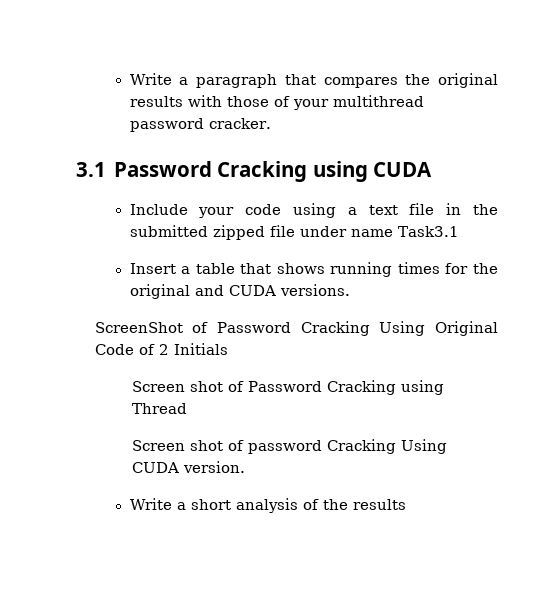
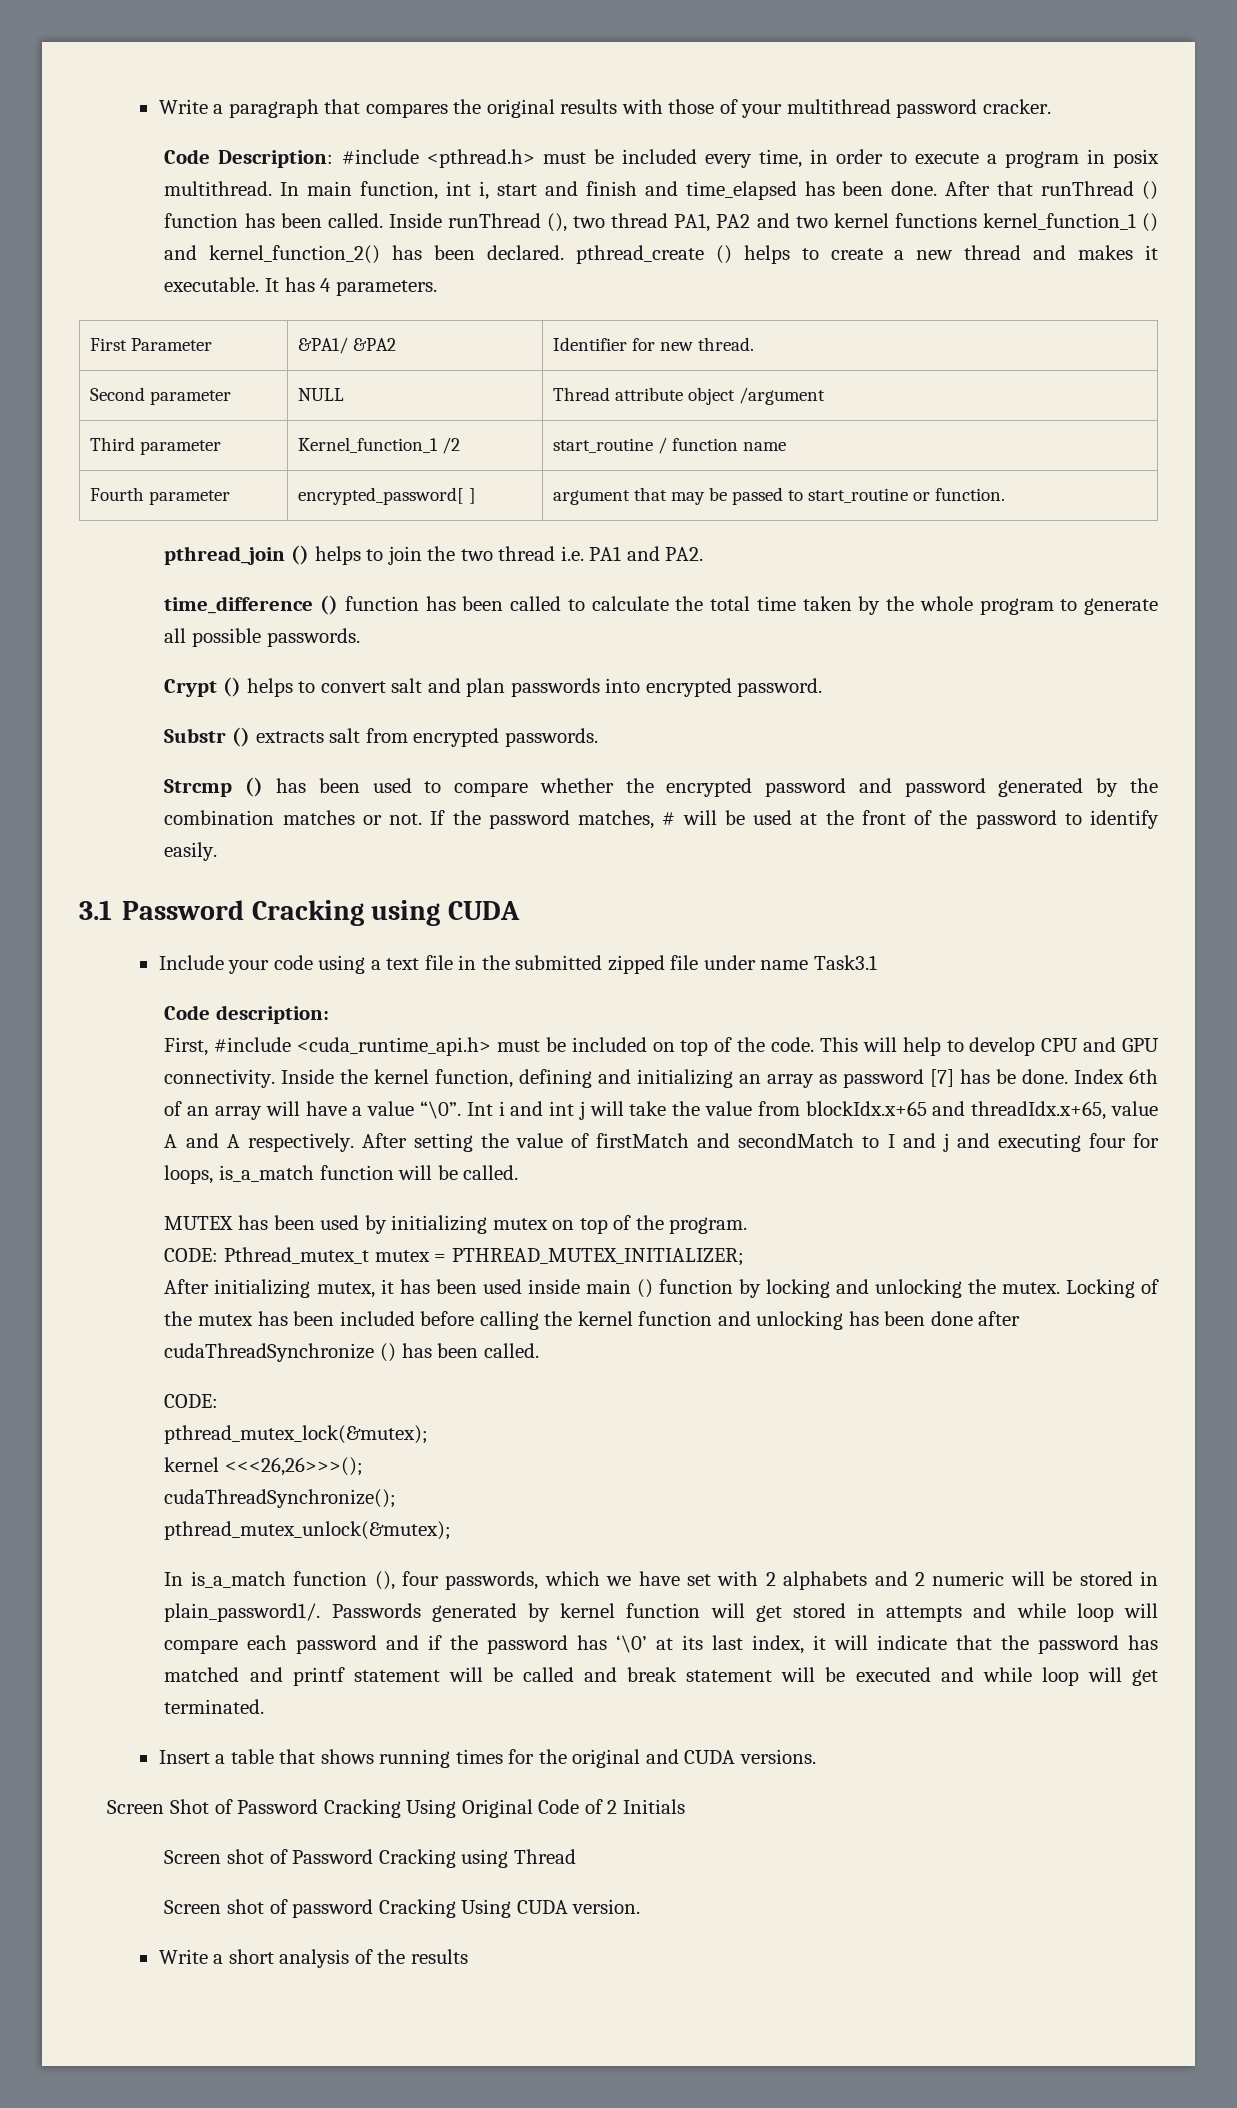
+ Code Description: #include <pthread.h> must be included every time, in order to execute a program in posix multithread. In main function, int i, start and finish and time_elapsed has been done. After that runThread () function has been called. Inside runThread (), two thread PA1, PA2 and two kernel functions kernel_function_1 () and kernel_function_2() has been declared. pthread_create () helps to create a new thread and makes it executable. It has 4 parameters.
+ First Parameter | &PA1/ &PA2 | Identifier for new thread.
+ Second parameter | NULL | Thread attribute object /argument
+ Third parameter | Kernel_function_1 /2 | start_routine / function name
+ Fourth parameter | encrypted_password[ ] | argument that may be passed to start_routine or function.
+ pthread_join () helps to join the two thread i.e. PA1 and PA2.
+ time_difference () function has been called to calculate the total time taken by the whole program to generate all possible passwords.
+ Crypt () helps to convert salt and plan passwords into encrypted password.
+ Substr () extracts salt from encrypted passwords.
+ Strcmp () has been used to compare whether the encrypted password and password generated by the combination matches or not. If the password matches, # will be used at the front of the password to identify easily.
+ Code description:
+ First, #include <cuda_runtime_api.h> must be included on top of the code. This will help to develop CPU and GPU connectivity. Inside the kernel function, defining and initializing an array as password [7] has be done. Index 6th of an array will have a value “\0”. Int i and int j will take the value from blockIdx.x+65 and threadIdx.x+65, value A and A respectively. After setting the value of firstMatch and secondMatch to I and j and executing four for loops, is_a_match function will be called.
+ MUTEX has been used by initializing mutex on top of the program.
+ CODE: Pthread_mutex_t mutex = PTHREAD_MUTEX_INITIALIZER;
+ After initializing mutex, it has been used inside main () function by locking and unlocking the mutex. Locking of the mutex has been included before calling the kernel function and unlocking has been done after cudaThreadSynchronize () has been called.
+ CODE:
+ pthread_mutex_lock(&mutex);
+ kernel <<<26,26>>>();
+ cudaThreadSynchronize();
+ pthread_mutex_unlock(&mutex);
+ In is_a_match function (), four passwords, which we have set with 2 alphabets and 2 numeric will be stored in plain_password1/. Passwords generated by kernel function will get stored in attempts and while loop will compare each password and if the password has ‘\0’ at its last index, it will indicate that the password has matched and printf statement will be called and break statement will be executed and while loop will get terminated.
- ScreenShot of Password Cracking Using Original Code of 2 Initials
+ Screen Shot of Password Cracking Using Original Code of 2 Initials

